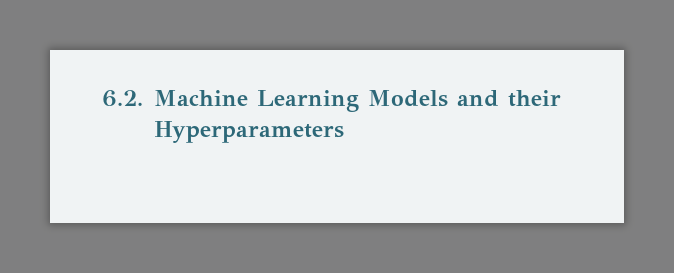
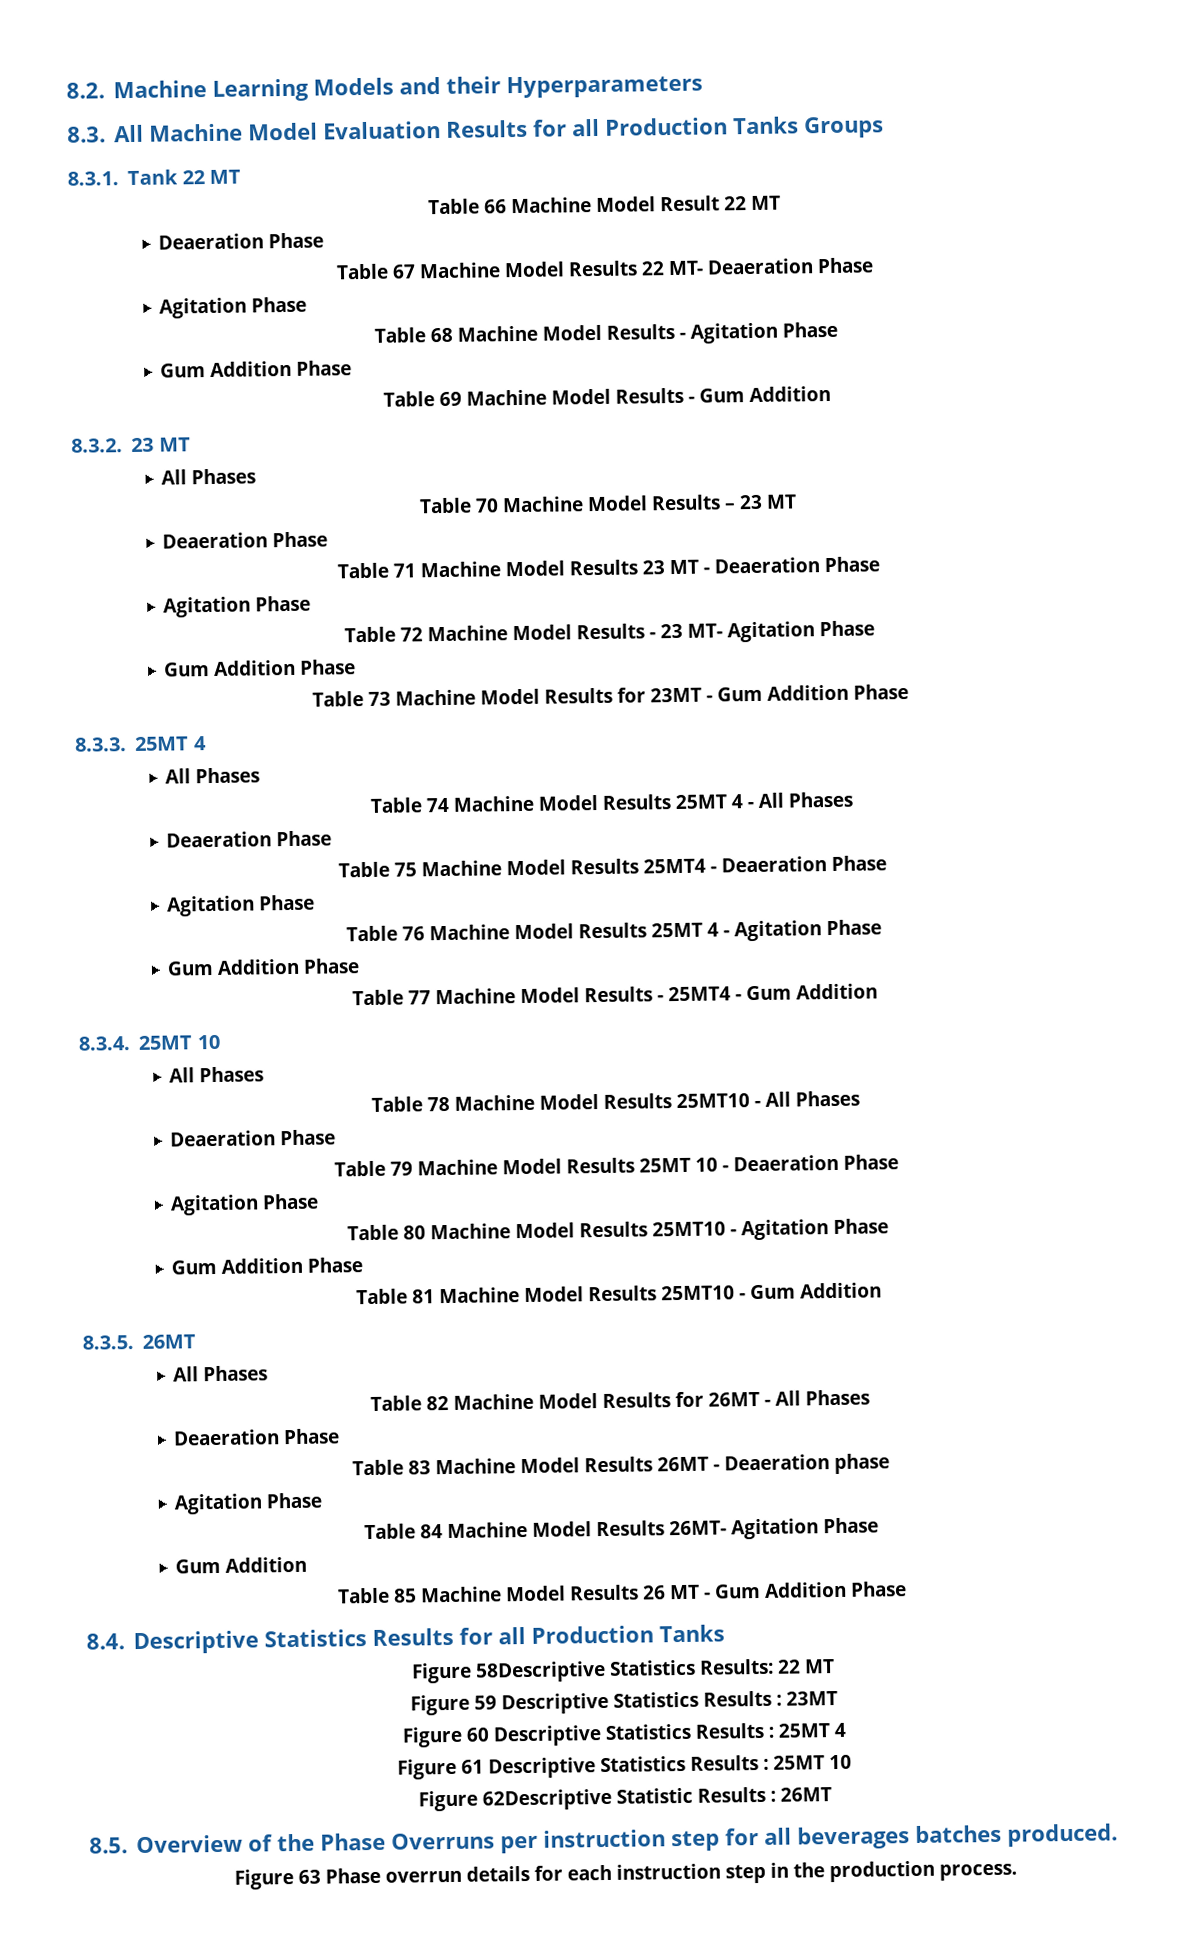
- 6.2. Machine Learning Models and their Hyperparameters
+ 8.2. Machine Learning Models and their Hyperparameters
+ 8.3. All Machine Model Evaluation Results for all Production Tanks Groups
+ 8.3.1. Tank 22 MT
+ Table 66 Machine Model Result 22 MT
+ Deaeration Phase
+ Table 67 Machine Model Results 22 MT- Deaeration Phase
+ Agitation Phase
+ Table 68 Machine Model Results - Agitation Phase
+ Gum Addition Phase
+ Table 69 Machine Model Results - Gum Addition
+ 8.3.2. 23 MT
+ All Phases
+ Table 70 Machine Model Results – 23 MT
+ Deaeration Phase
+ Table 71 Machine Model Results 23 MT - Deaeration Phase
+ Agitation Phase
+ Table 72 Machine Model Results - 23 MT- Agitation Phase
+ Gum Addition Phase
+ Table 73 Machine Model Results for 23MT - Gum Addition Phase
+ 8.3.3. 25MT 4
+ All Phases
+ Table 74 Machine Model Results 25MT 4 - All Phases
+ Deaeration Phase
+ Table 75 Machine Model Results 25MT4 - Deaeration Phase
+ Agitation Phase
+ Table 76 Machine Model Results 25MT 4 - Agitation Phase
+ Gum Addition Phase
+ Table 77 Machine Model Results - 25MT4 - Gum Addition
+ 8.3.4. 25MT 10
+ All Phases
+ Table 78 Machine Model Results 25MT10 - All Phases
+ Deaeration Phase
+ Table 79 Machine Model Results 25MT 10 - Deaeration Phase
+ Agitation Phase
+ Table 80 Machine Model Results 25MT10 - Agitation Phase
+ Gum Addition Phase
+ Table 81 Machine Model Results 25MT10 - Gum Addition
+ 8.3.5. 26MT
+ All Phases
+ Table 82 Machine Model Results for 26MT - All Phases
+ Deaeration Phase
+ Table 83 Machine Model Results 26MT - Deaeration phase
+ Agitation Phase
+ Table 84 Machine Model Results 26MT- Agitation Phase
+ Gum Addition
+ Table 85 Machine Model Results 26 MT - Gum Addition Phase
+ 8.4. Descriptive Statistics Results for all Production Tanks
+ Figure 58Descriptive Statistics Results: 22 MT
+ Figure 59 Descriptive Statistics Results : 23MT
+ Figure 60 Descriptive Statistics Results : 25MT 4
+ Figure 61 Descriptive Statistics Results : 25MT 10
+ Figure 62Descriptive Statistic Results : 26MT
+ 8.5. Overview of the Phase Overruns per instruction step for all beverages batches produced.
+ Figure 63 Phase overrun details for each instruction step in the production process.

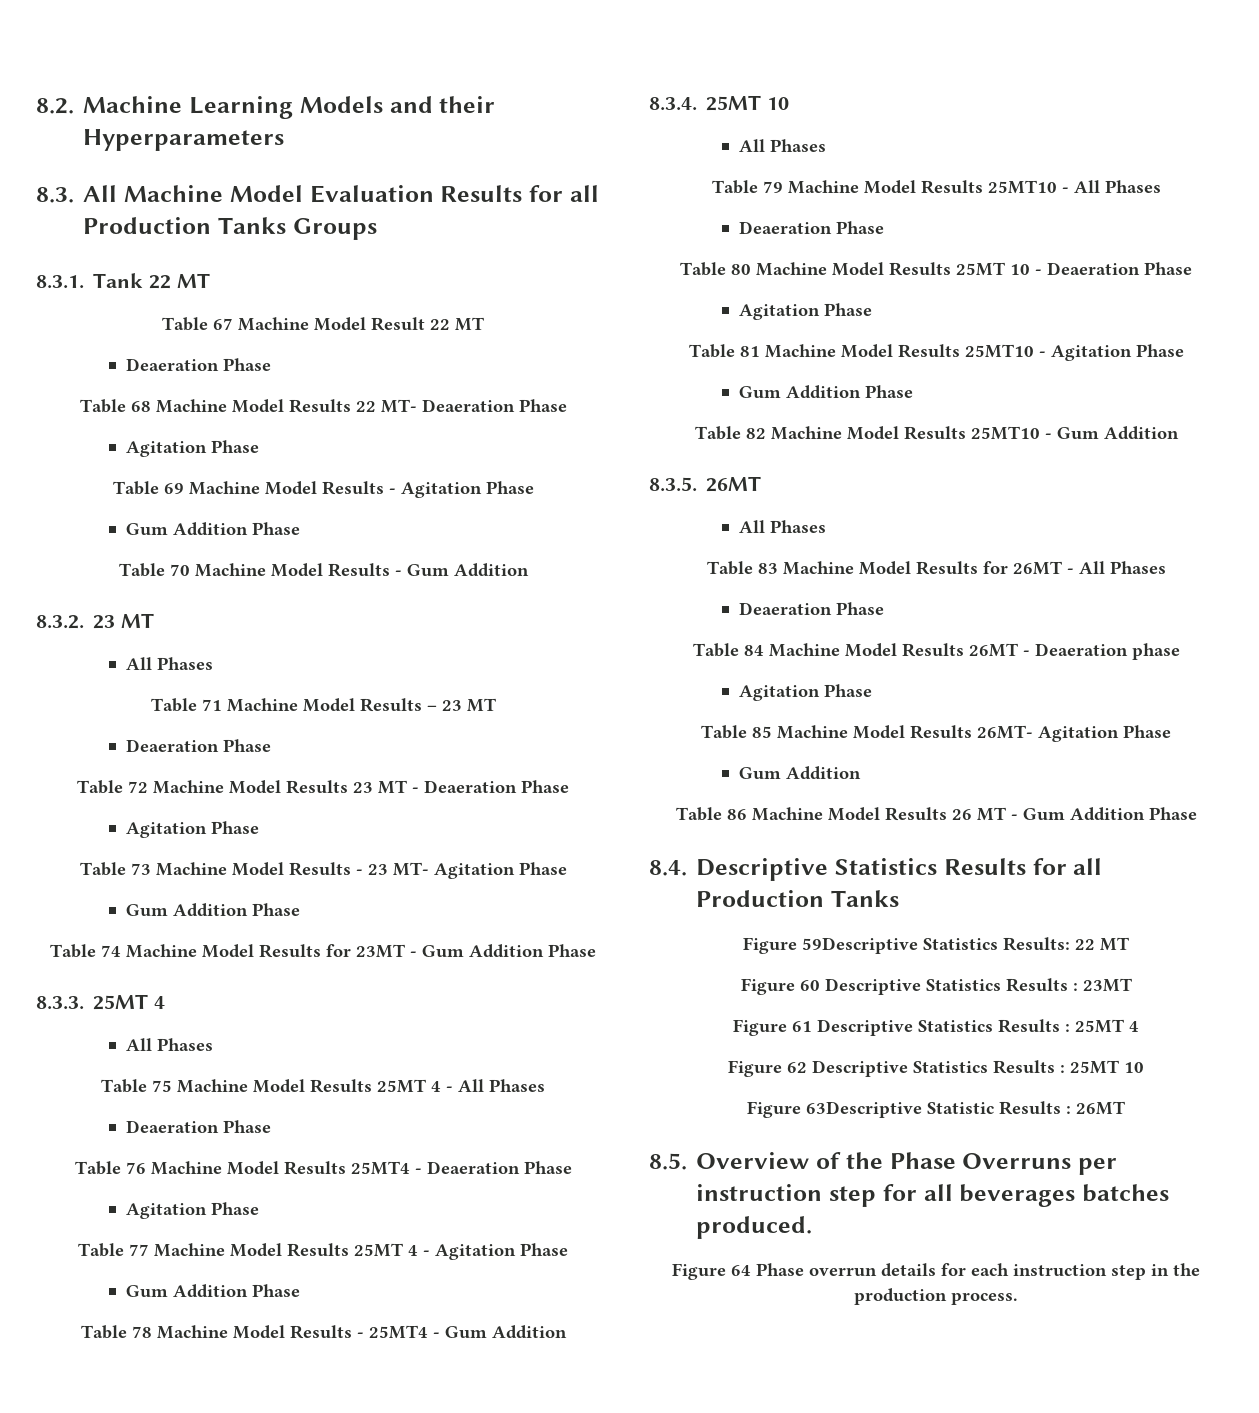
- Table 66 Machine Model Result 22 MT
+ Table 67 Machine Model Result 22 MT
- Table 67 Machine Model Results 22 MT- Deaeration Phase
+ Table 68 Machine Model Results 22 MT- Deaeration Phase
- Table 68 Machine Model Results - Agitation Phase
+ Table 69 Machine Model Results - Agitation Phase
- Table 69 Machine Model Results - Gum Addition
+ Table 70 Machine Model Results - Gum Addition
- Table 70 Machine Model Results – 23 MT
+ Table 71 Machine Model Results – 23 MT
- Table 71 Machine Model Results 23 MT - Deaeration Phase
+ Table 72 Machine Model Results 23 MT - Deaeration Phase
- Table 72 Machine Model Results - 23 MT- Agitation Phase
+ Table 73 Machine Model Results - 23 MT- Agitation Phase
- Table 73 Machine Model Results for 23MT - Gum Addition Phase
+ Table 74 Machine Model Results for 23MT - Gum Addition Phase
- Table 74 Machine Model Results 25MT 4 - All Phases
+ Table 75 Machine Model Results 25MT 4 - All Phases
- Table 75 Machine Model Results 25MT4 - Deaeration Phase
+ Table 76 Machine Model Results 25MT4 - Deaeration Phase
- Table 76 Machine Model Results 25MT 4 - Agitation Phase
+ Table 77 Machine Model Results 25MT 4 - Agitation Phase
- Table 77 Machine Model Results - 25MT4 - Gum Addition
+ Table 78 Machine Model Results - 25MT4 - Gum Addition
- Table 78 Machine Model Results 25MT10 - All Phases
+ Table 79 Machine Model Results 25MT10 - All Phases
- Table 79 Machine Model Results 25MT 10 - Deaeration Phase
+ Table 80 Machine Model Results 25MT 10 - Deaeration Phase
- Table 80 Machine Model Results 25MT10 - Agitation Phase
+ Table 81 Machine Model Results 25MT10 - Agitation Phase
- Table 81 Machine Model Results 25MT10 - Gum Addition
+ Table 82 Machine Model Results 25MT10 - Gum Addition
- Table 82 Machine Model Results for 26MT - All Phases
+ Table 83 Machine Model Results for 26MT - All Phases
- Table 83 Machine Model Results 26MT - Deaeration phase
+ Table 84 Machine Model Results 26MT - Deaeration phase
- Table 84 Machine Model Results 26MT- Agitation Phase
+ Table 85 Machine Model Results 26MT- Agitation Phase
- Table 85 Machine Model Results 26 MT - Gum Addition Phase
+ Table 86 Machine Model Results 26 MT - Gum Addition Phase
- Figure 58Descriptive Statistics Results: 22 MT
+ Figure 59Descriptive Statistics Results: 22 MT
- Figure 59 Descriptive Statistics Results : 23MT
+ Figure 60 Descriptive Statistics Results : 23MT
- Figure 60 Descriptive Statistics Results : 25MT 4
+ Figure 61 Descriptive Statistics Results : 25MT 4
- Figure 61 Descriptive Statistics Results : 25MT 10
+ Figure 62 Descriptive Statistics Results : 25MT 10
- Figure 62Descriptive Statistic Results : 26MT
+ Figure 63Descriptive Statistic Results : 26MT
- Figure 63 Phase overrun details for each instruction step in the production process.
+ Figure 64 Phase overrun details for each instruction step in the production process.

